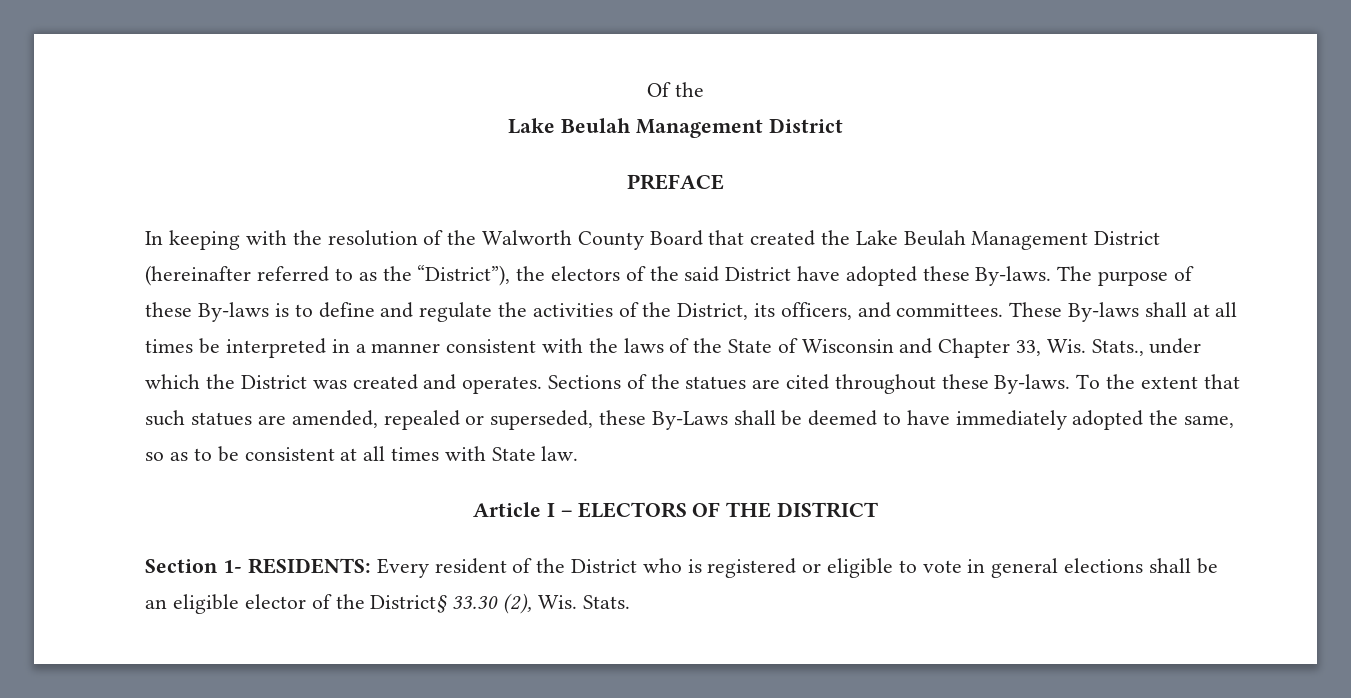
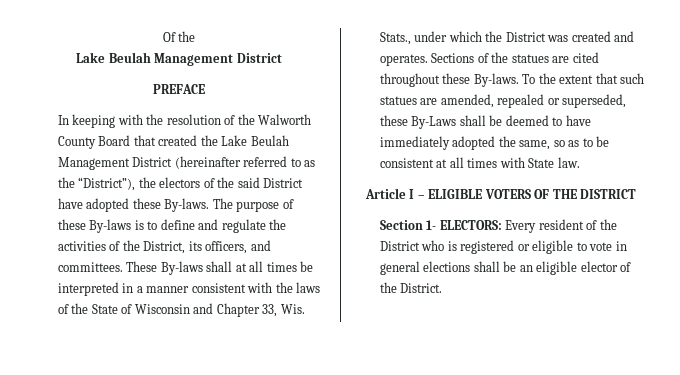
- Article I – ELECTORS OF THE DISTRICT
+ Article I – ELIGIBLE VOTERS OF THE DISTRICT
- Section 1- RESIDENTS: Every resident of the District who is registered or eligible to vote in general elections shall be an eligible elector of the District§ 33.30 (2), Wis. Stats.
+ Section 1- ELECTORS: Every resident of the District who is registered or eligible to vote in general elections shall be an eligible elector of the District.

